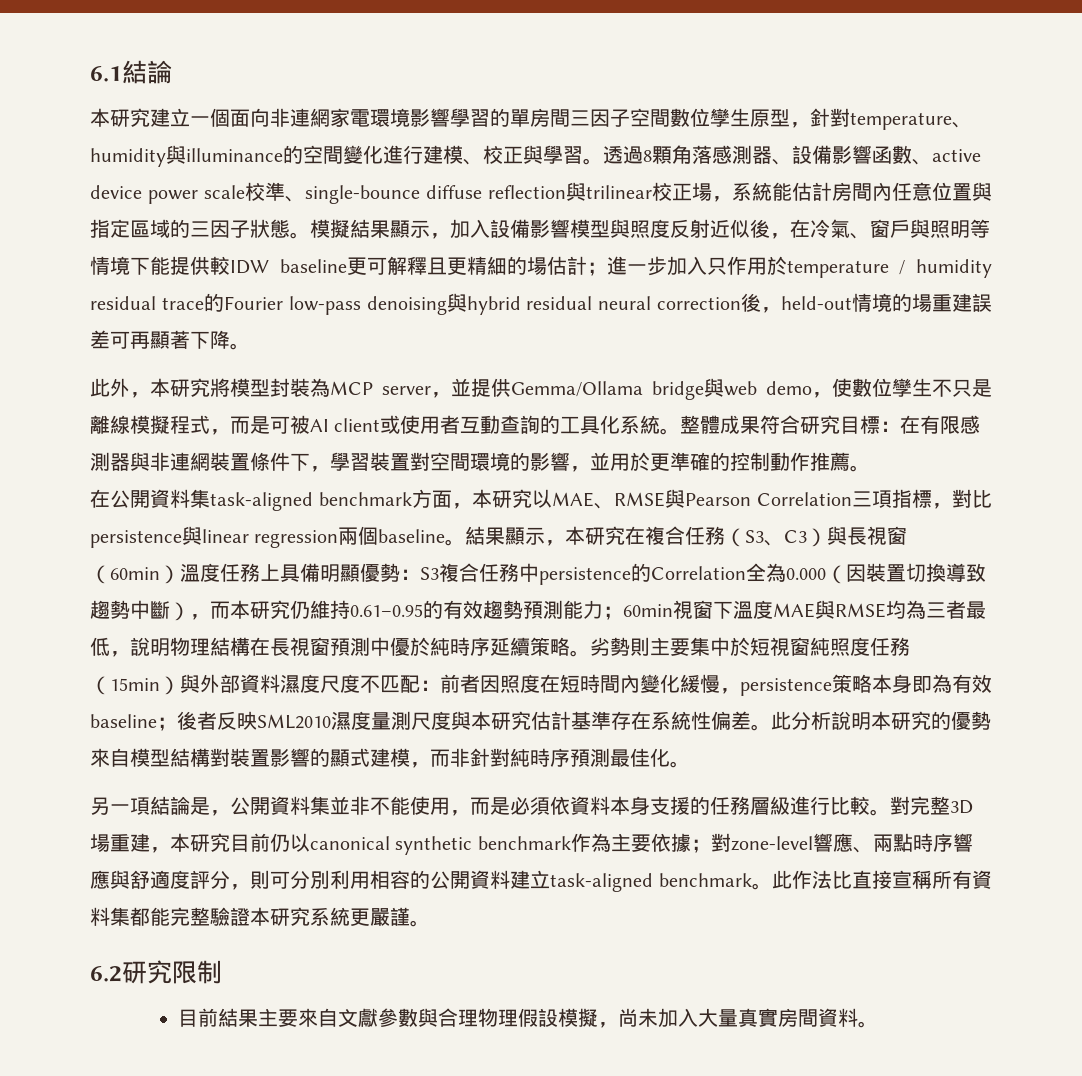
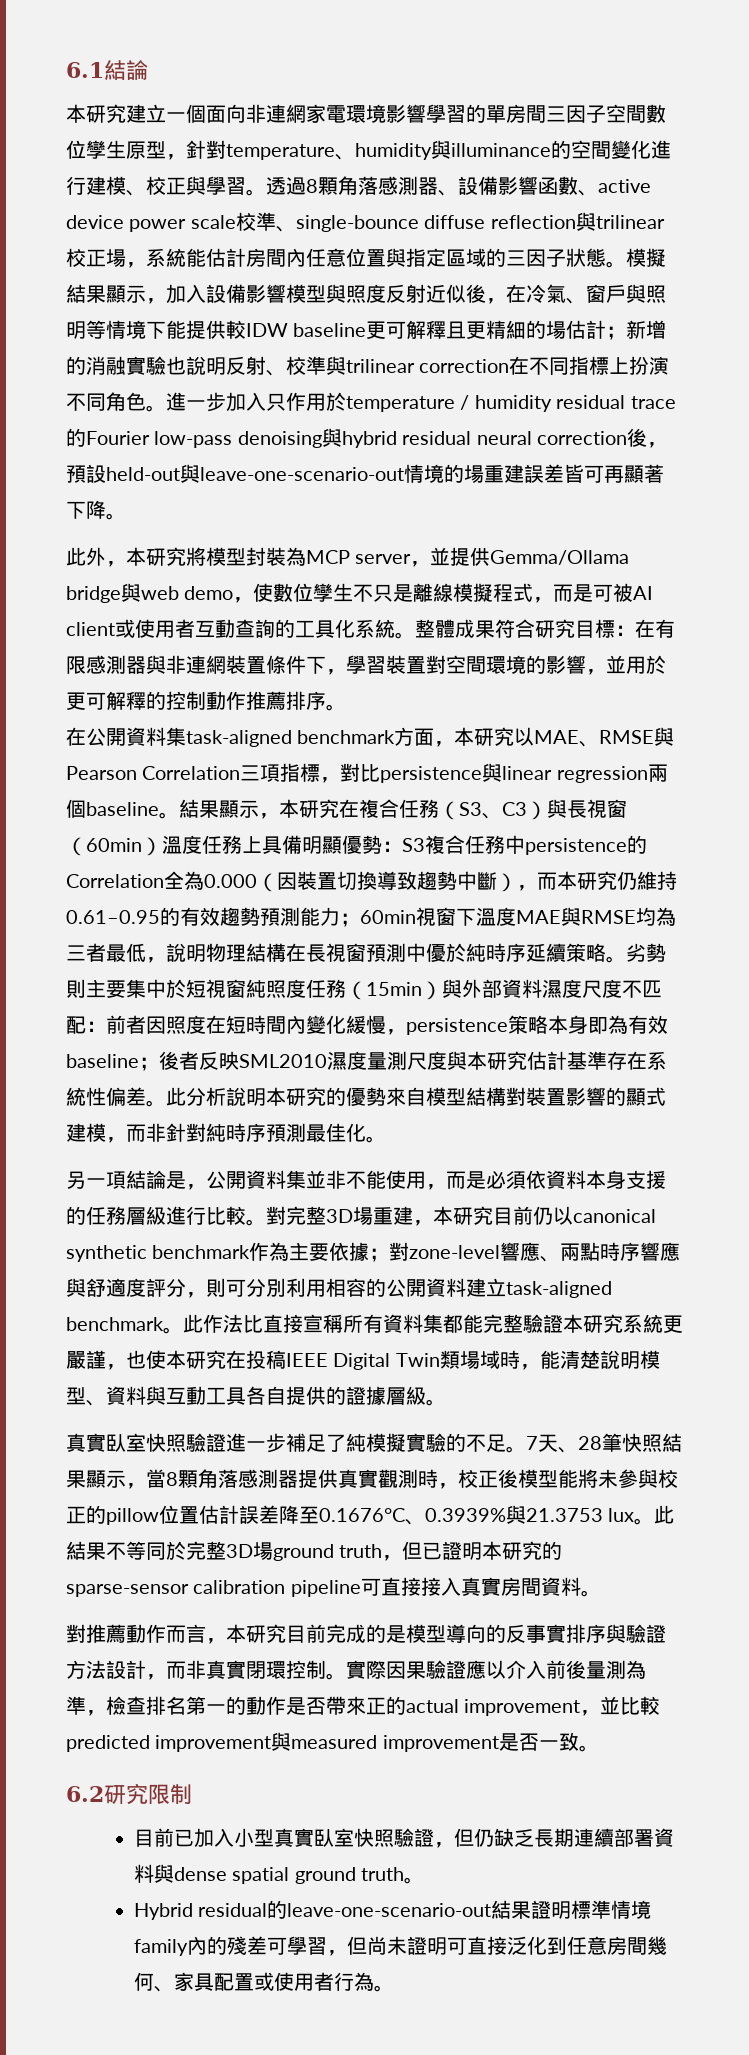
- 模擬結果顯示，加入設備影響模型與照度反射近似後，在冷氣、窗戶與照明等情境下能提供較IDW baseline更可解釋且更精細的場估計；進一步加入只作用於temperature / humidity residual trace的Fourier low-pass denoising與hybrid residual neural correction後，held-out情境的場重建誤差可再顯著下降。
+ 模擬結果顯示，加入設備影響模型與照度反射近似後，在冷氣、窗戶與照明等情境下能提供較IDW baseline更可解釋且更精細的場估計；新增的消融實驗也說明反射、校準與trilinear correction在不同指標上扮演不同角色。進一步加入只作用於temperature / humidity residual trace的Fourier low-pass denoising與hybrid residual neural correction後，預設held-out與leave-one-scenario-out情境的場重建誤差皆可再顯著下降。
- 整體成果符合研究目標：在有限感測器與非連網裝置條件下，學習裝置對空間環境的影響，並用於更準確的控制動作推薦。
+ 整體成果符合研究目標：在有限感測器與非連網裝置條件下，學習裝置對空間環境的影響，並用於更可解釋的控制動作推薦排序。
- 此作法比直接宣稱所有資料集都能完整驗證本研究系統更嚴謹。
+ 此作法比直接宣稱所有資料集都能完整驗證本研究系統更嚴謹，也使本研究在投稿IEEE Digital Twin類場域時，能清楚說明模型、資料與互動工具各自提供的證據層級。
+ 真實臥室快照驗證進一步補足了純模擬實驗的不足。7天、28筆快照結果顯示，當8顆角落感測器提供真實觀測時，校正後模型能將未參與校正的pillow位置估計誤差降至0.1676°C、0.3939%與21.3753 lux。此結果不等同於完整3D場ground truth，但已證明本研究的sparse-sensor calibration pipeline可直接接入真實房間資料。
+ 對推薦動作而言，本研究目前完成的是模型導向的反事實排序與驗證方法設計，而非真實閉環控制。實際因果驗證應以介入前後量測為準，檢查排名第一的動作是否帶來正的actual improvement，並比較predicted improvement與measured improvement是否一致。
- 目前結果主要來自文獻參數與合理物理假設模擬，尚未加入大量真實房間資料。
+ 目前已加入小型真實臥室快照驗證，但仍缺乏長期連續部署資料與dense spatial ground truth。
+ Hybrid residual的leave-one-scenario-out結果證明標準情境family內的殘差可學習，但尚未證明可直接泛化到任意房間幾何、家具配置或使用者行為。

